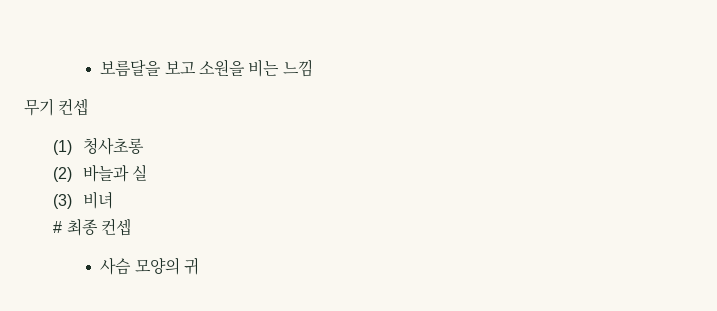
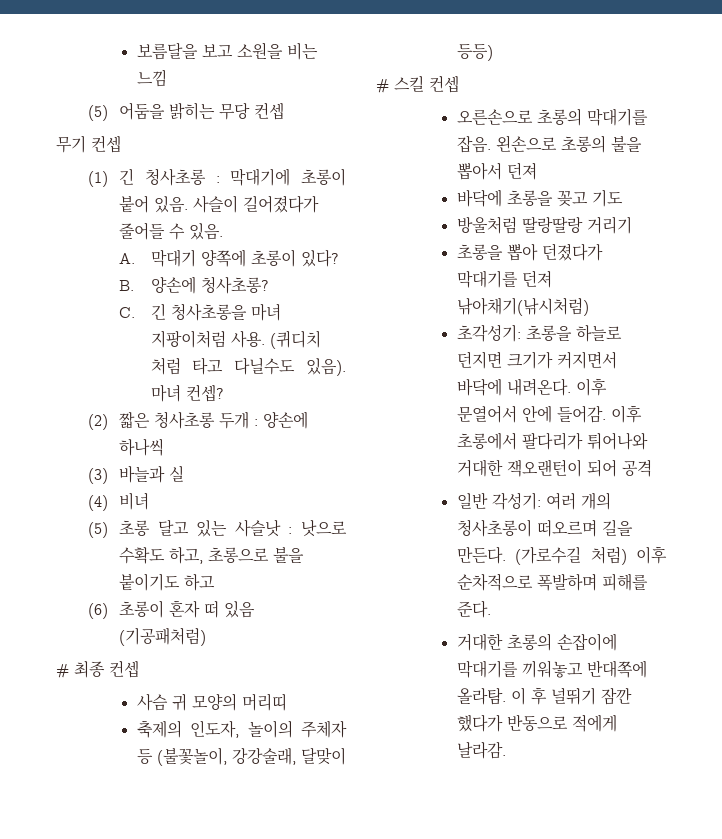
+ (5) 어둠을 밝히는 무당 컨셉
- (1) 청사초롱
- (2) 바늘과 실
+ (1) 긴 청사초롱 : 막대기에 초롱이 붙어 있음. 사슬이 길어졌다가 줄어들 수 있음.
+ A. 막대기 양쪽에 초롱이 있다?
+ B. 양손에 청사초롱?
+ C. 긴 청사초롱을 마녀 지팡이처럼 사용. (퀴디치 처럼 타고 다닐수도 있음). 마녀 컨셉?
+ (2) 짧은 청사초롱 두개 : 양손에 하나씩
+ (3) 바늘과 실
- (3) 비녀
+ (4) 비녀
+ (5) 초롱 달고 있는 사슬낫 : 낫으로 수확도 하고, 초롱으로 불을 붙이기도 하고
+ (6) 초롱이 혼자 떠 있음 (기공패처럼)
  # 최종 컨셉
- 사슴 모양의 귀
+ 사슴 귀 모양의 머리띠
+ 축제의 인도자, 놀이의 주체자 등 (불꽃놀이, 강강술래, 달맞이 등등)
+ # 스킬 컨셉
+ 오른손으로 초롱의 막대기를 잡음. 왼손으로 초롱의 불을 뽑아서 던져
+ 바닥에 초롱을 꽂고 기도
+ 방울처럼 딸랑딸랑 거리기
+ 초롱을 뽑아 던졌다가 막대기를 던져 낚아채기(낚시처럼)
+ 초각성기: 초롱을 하늘로 던지면 크기가 커지면서 바닥에 내려온다. 이후 문열어서 안에 들어감. 이후 초롱에서 팔다리가 튀어나와 거대한 잭오랜턴이 되어 공격
+ 일반 각성기: 여러 개의 청사초롱이 떠오르며 길을 만든다. (가로수길 처럼) 이후 순차적으로 폭발하며 피해를 준다.
+ 거대한 초롱의 손잡이에 막대기를 끼워놓고 반대쪽에 올라탐. 이 후 널뛰기 잠깐 했다가 반동으로 적에게 날라감.

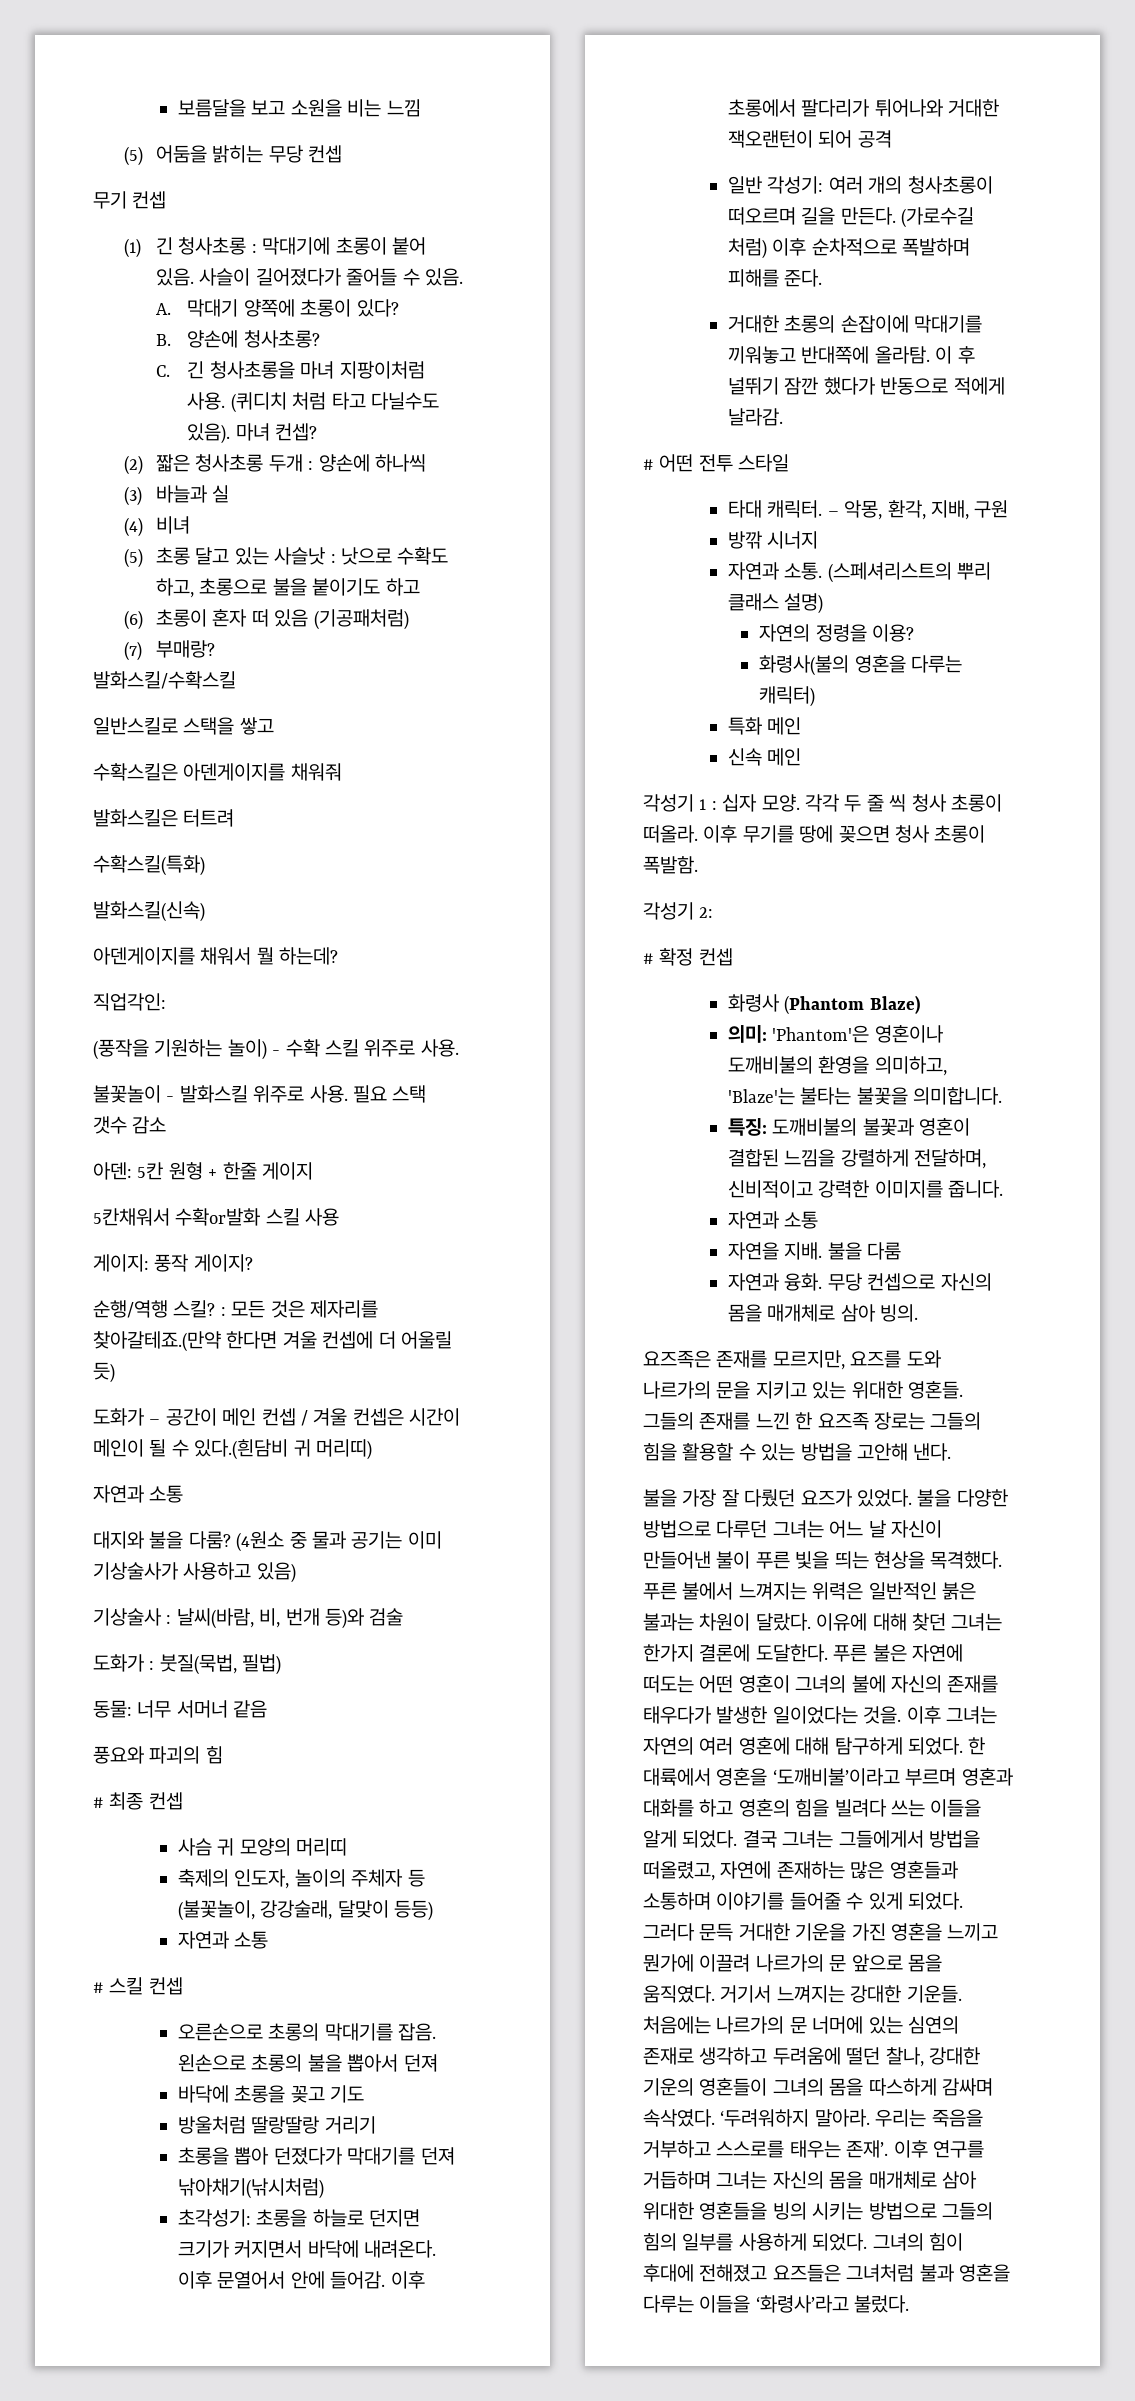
+ (7) 부매랑?
+ 발화스킬/수확스킬
+ 일반스킬로 스택을 쌓고
+ 수확스킬은 아덴게이지를 채워줘
+ 발화스킬은 터트려
+ 수확스킬(특화)
+ 발화스킬(신속)
+ 아덴게이지를 채워서 뭘 하는데?
+ 직업각인:
+ (풍작을 기원하는 놀이) - 수확 스킬 위주로 사용.
+ 불꽃놀이 - 발화스킬 위주로 사용. 필요 스택 갯수 감소
+ 아덴: 5칸 원형 + 한줄 게이지
+ 5칸채워서 수확or발화 스킬 사용
+ 게이지: 풍작 게이지?
+ 순행/역행 스킬? : 모든 것은 제자리를 찾아갈테죠.(만약 한다면 겨울 컨셉에 더 어울릴 듯)
+ 도화가 – 공간이 메인 컨셉 / 겨울 컨셉은 시간이 메인이 될 수 있다.(흰담비 귀 머리띠)
+ 자연과 소통
+ 대지와 불을 다룸? (4원소 중 물과 공기는 이미 기상술사가 사용하고 있음)
+ 기상술사 : 날씨(바람, 비, 번개 등)와 검술
+ 도화가 : 붓질(묵법, 필법)
+ 동물: 너무 서머너 같음
+ 풍요와 파괴의 힘
  축제의 인도자, 놀이의 주체자 등 (불꽃놀이, 강강술래, 달맞이 등등)
+ 자연과 소통
+ # 어떤 전투 스타일
+ 타대 캐릭터. – 악몽, 환각, 지배, 구원
+ 방깎 시너지
+ 자연과 소통. (스페셔리스트의 뿌리 클래스 설명)
+ 자연의 정령을 이용?
+ 화령사(불의 영혼을 다루는 캐릭터)
+ 특화 메인
+ 신속 메인
+ 각성기 1 : 십자 모양. 각각 두 줄 씩 청사 초롱이 떠올라. 이후 무기를 땅에 꽂으면 청사 초롱이 폭발함.
+ 각성기 2:
+ # 확정 컨셉
+ 화령사 (Phantom Blaze)
+ 의미: 'Phantom'은 영혼이나 도깨비불의 환영을 의미하고, 'Blaze'는 불타는 불꽃을 의미합니다.
+ 특징: 도깨비불의 불꽃과 영혼이 결합된 느낌을 강렬하게 전달하며, 신비적이고 강력한 이미지를 줍니다.
+ 자연과 소통
+ 자연을 지배. 불을 다룸
+ 자연과 융화. 무당 컨셉으로 자신의 몸을 매개체로 삼아 빙의.
+ 요즈족은 존재를 모르지만, 요즈를 도와 나르가의 문을 지키고 있는 위대한 영혼들. 그들의 존재를 느낀 한 요즈족 장로는 그들의 힘을 활용할 수 있는 방법을 고안해 낸다.
+ 불을 가장 잘 다뤘던 요즈가 있었다. 불을 다양한 방법으로 다루던 그녀는 어느 날 자신이 만들어낸 불이 푸른 빛을 띄는 현상을 목격했다. 푸른 불에서 느껴지는 위력은 일반적인 붉은 불과는 차원이 달랐다. 이유에 대해 찾던 그녀는 한가지 결론에 도달한다. 푸른 불은 자연에 떠도는 어떤 영혼이 그녀의 불에 자신의 존재를 태우다가 발생한 일이었다는 것을. 이후 그녀는 자연의 여러 영혼에 대해 탐구하게 되었다. 한 대륙에서 영혼을 ‘도깨비불’이라고 부르며 영혼과 대화를 하고 영혼의 힘을 빌려다 쓰는 이들을 알게 되었다. 결국 그녀는 그들에게서 방법을 떠올렸고, 자연에 존재하는 많은 영혼들과 소통하며 이야기를 들어줄 수 있게 되었다. 그러다 문득 거대한 기운을 가진 영혼을 느끼고 뭔가에 이끌려 나르가의 문 앞으로 몸을 움직였다. 거기서 느껴지는 강대한 기운들. 처음에는 나르가의 문 너머에 있는 심연의 존재로 생각하고 두려움에 떨던 찰나, 강대한 기운의 영혼들이 그녀의 몸을 따스하게 감싸며 속삭였다. ‘두려워하지 말아라. 우리는 죽음을 거부하고 스스로를 태우는 존재’. 이후 연구를 거듭하며 그녀는 자신의 몸을 매개체로 삼아 위대한 영혼들을 빙의 시키는 방법으로 그들의 힘의 일부를 사용하게 되었다. 그녀의 힘이 후대에 전해졌고 요즈들은 그녀처럼 불과 영혼을 다루는 이들을 ‘화령사’라고 불렀다.

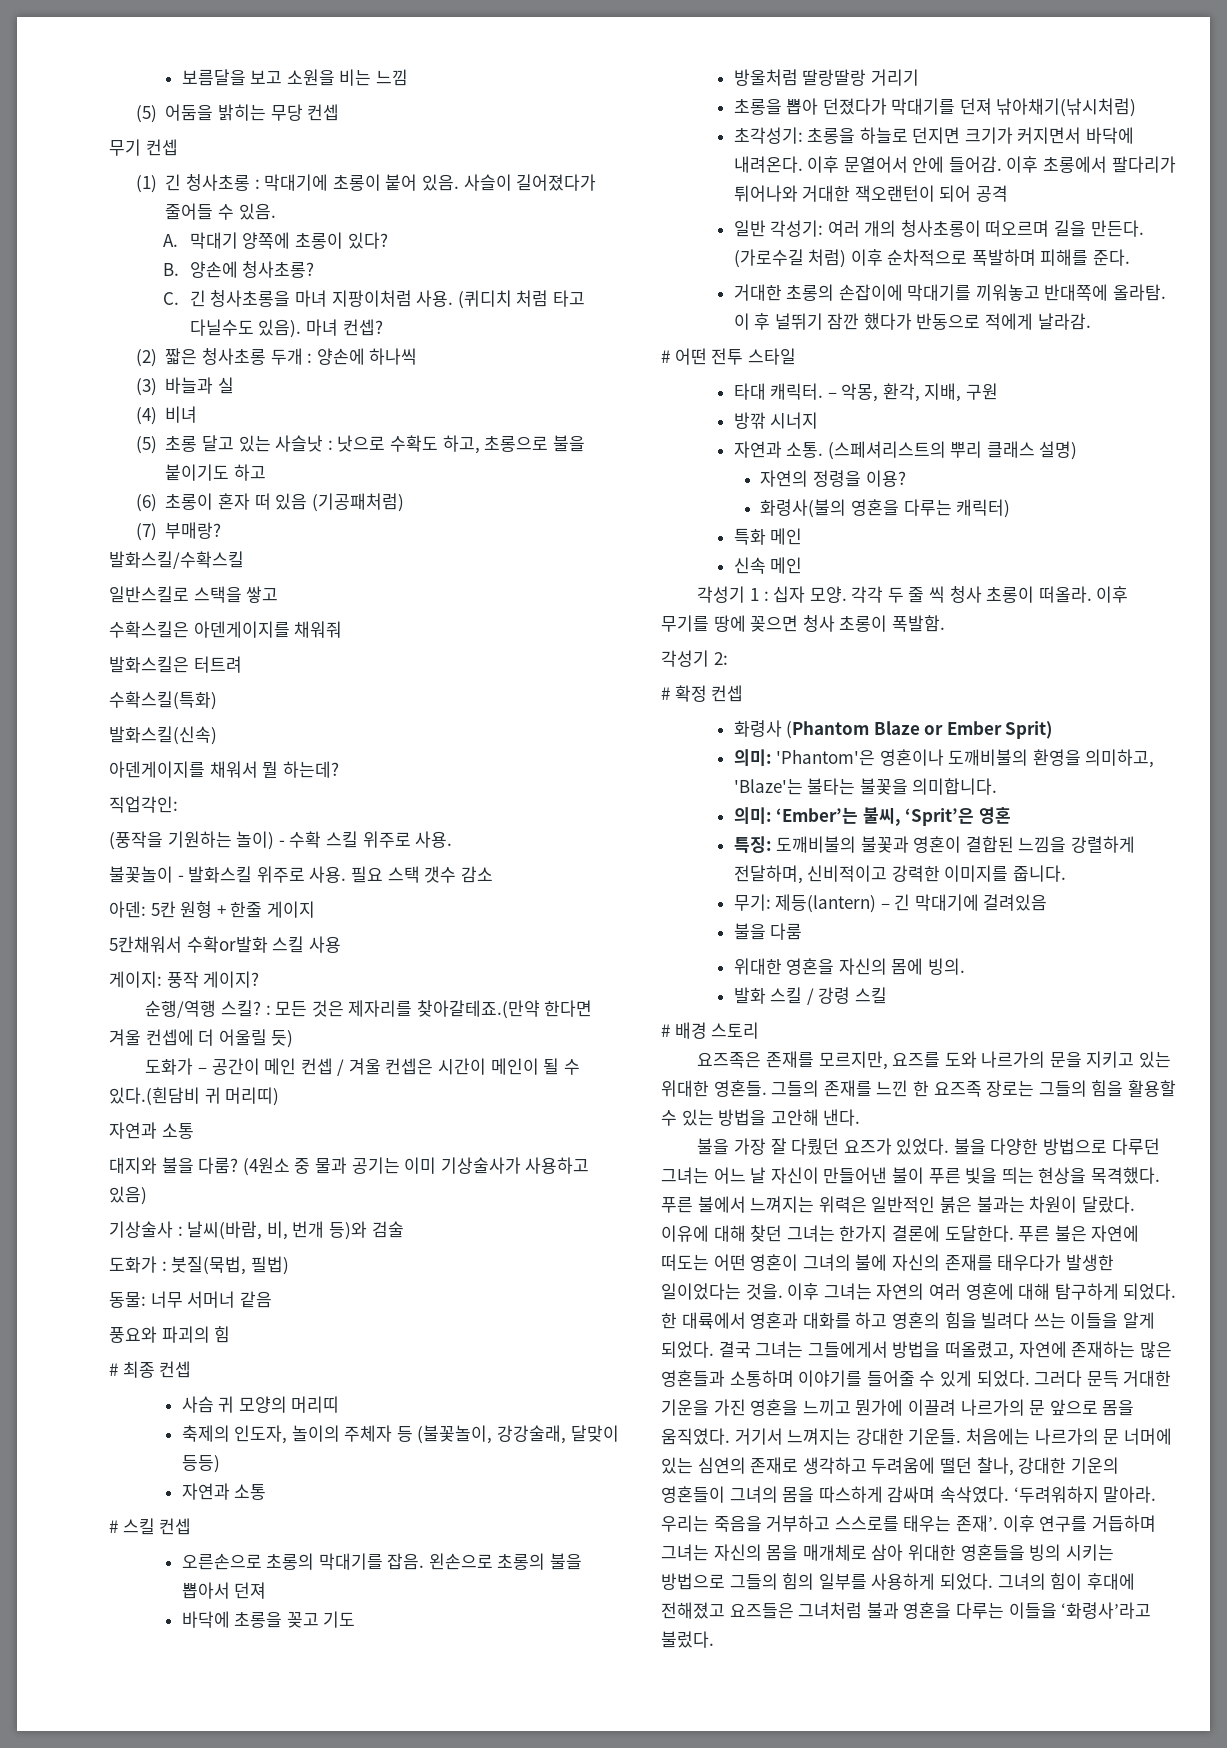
- 화령사 (Phantom Blaze)
+ 화령사 (Phantom Blaze or Ember Sprit)
+ 의미: ‘Ember’는 불씨, ‘Sprit’은 영혼
  특징: 도깨비불의 불꽃과 영혼이 결합된 느낌을 강렬하게 전달하며, 신비적이고 강력한 이미지를 줍니다.
- 자연과 소통
- 자연을 지배. 불을 다룸
- 자연과 융화. 무당 컨셉으로 자신의 몸을 매개체로 삼아 빙의.
+ 무기: 제등(lantern) – 긴 막대기에 걸려있음
+ 불을 다룸
+ 위대한 영혼을 자신의 몸에 빙의.
+ 발화 스킬 / 강령 스킬
+ # 배경 스토리
- 한 대륙에서 영혼을 ‘도깨비불’이라고 부르며 영혼과 대화를 하고 영혼의 힘을 빌려다 쓰는 이들을 알게 되었다.
+ 한 대륙에서 영혼과 대화를 하고 영혼의 힘을 빌려다 쓰는 이들을 알게 되었다.

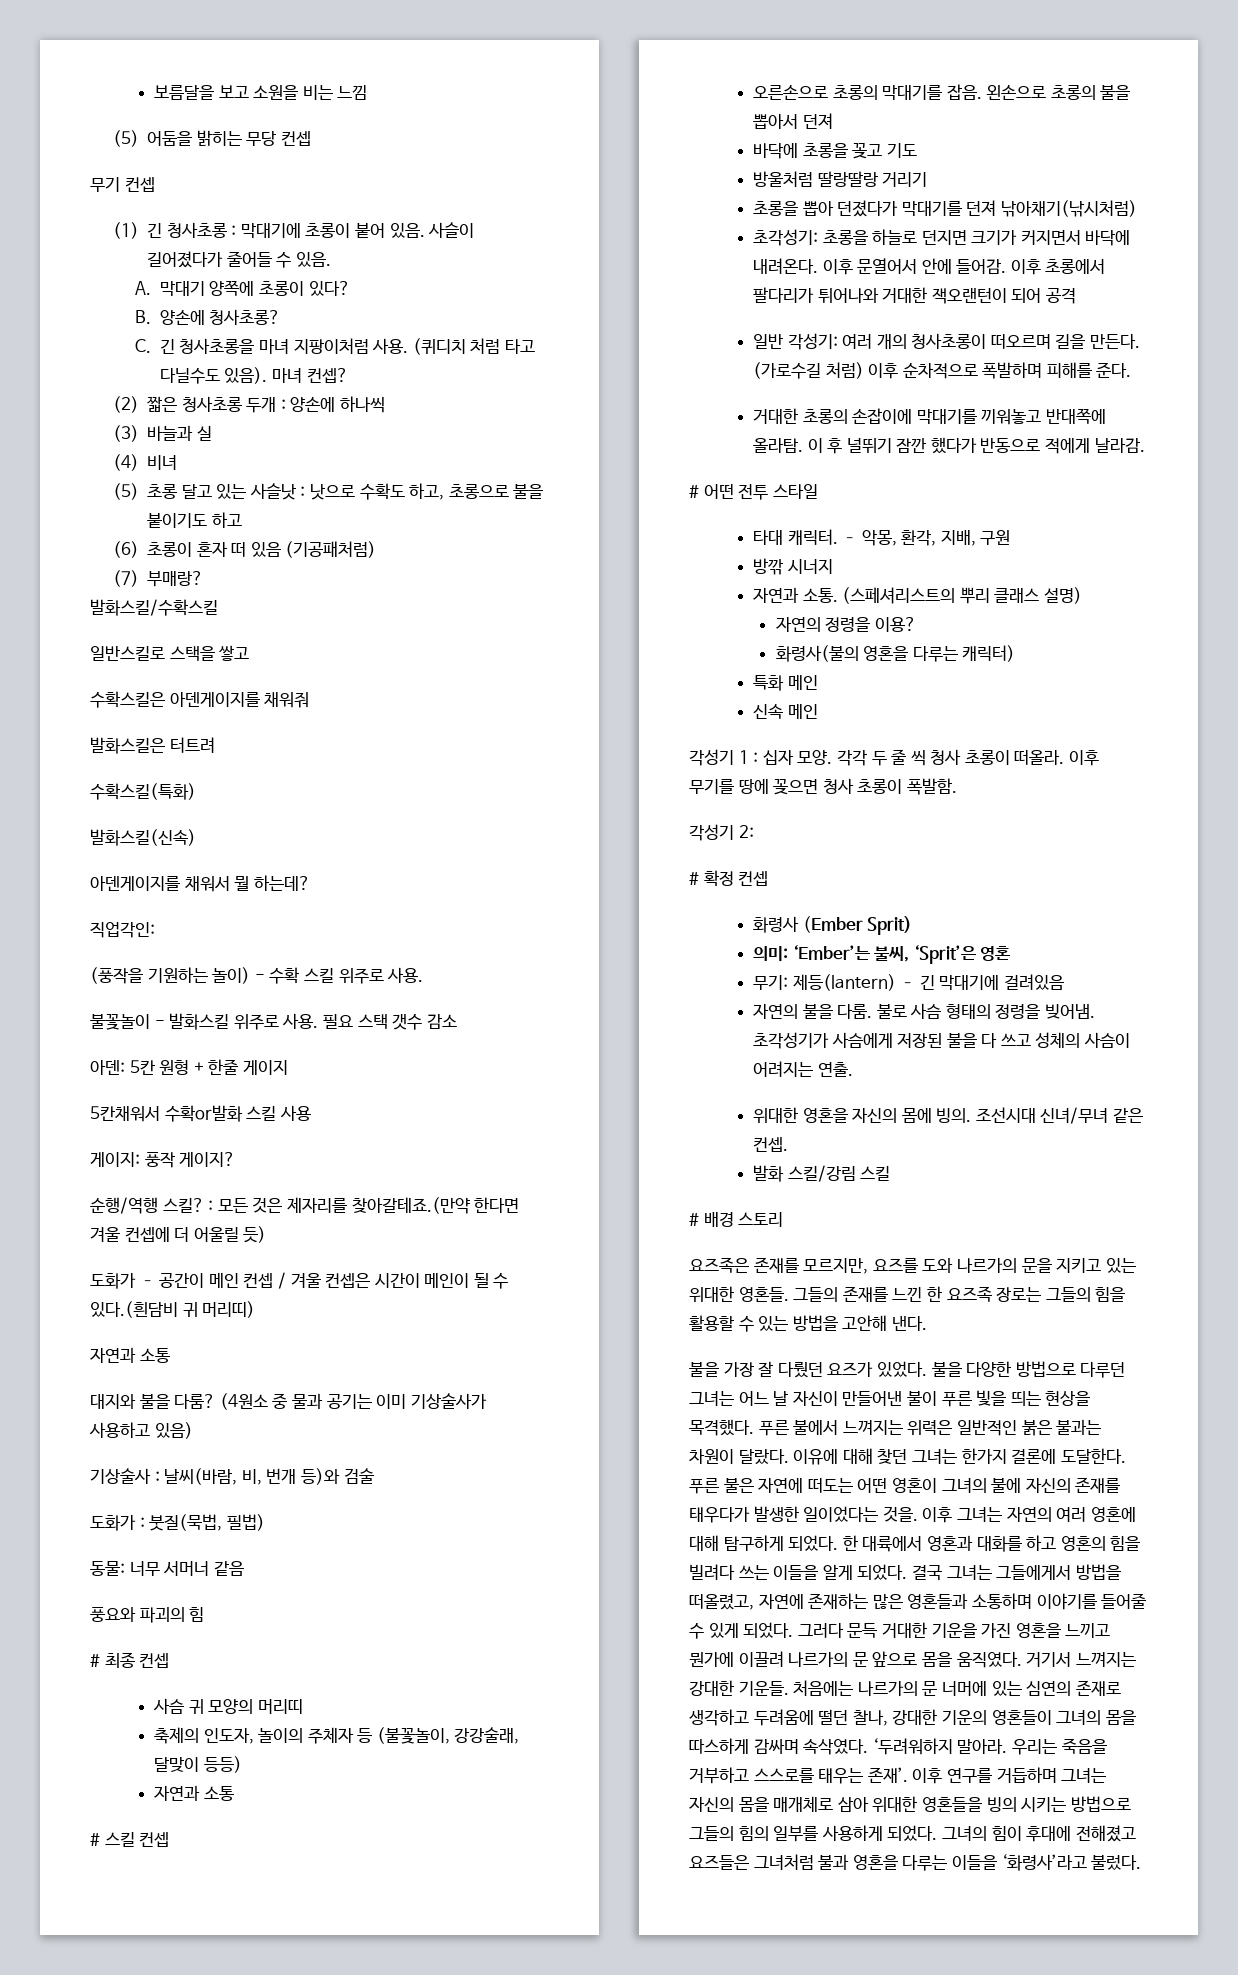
- 화령사 (Phantom Blaze or Ember Sprit)
- 의미: 'Phantom'은 영혼이나 도깨비불의 환영을 의미하고, 'Blaze'는 불타는 불꽃을 의미합니다.
+ 화령사 (Ember Sprit)
- 특징: 도깨비불의 불꽃과 영혼이 결합된 느낌을 강렬하게 전달하며, 신비적이고 강력한 이미지를 줍니다.
- 불을 다룸
+ 자연의 불을 다룸. 불로 사슴 형태의 정령을 빚어냄. 초각성기가 사슴에게 저장된 불을 다 쓰고 성체의 사슴이 어려지는 연출.
- 위대한 영혼을 자신의 몸에 빙의.
- 발화 스킬 / 강령 스킬
+ 위대한 영혼을 자신의 몸에 빙의. 조선시대 신녀/무녀 같은 컨셉.
+ 발화 스킬/강림 스킬

